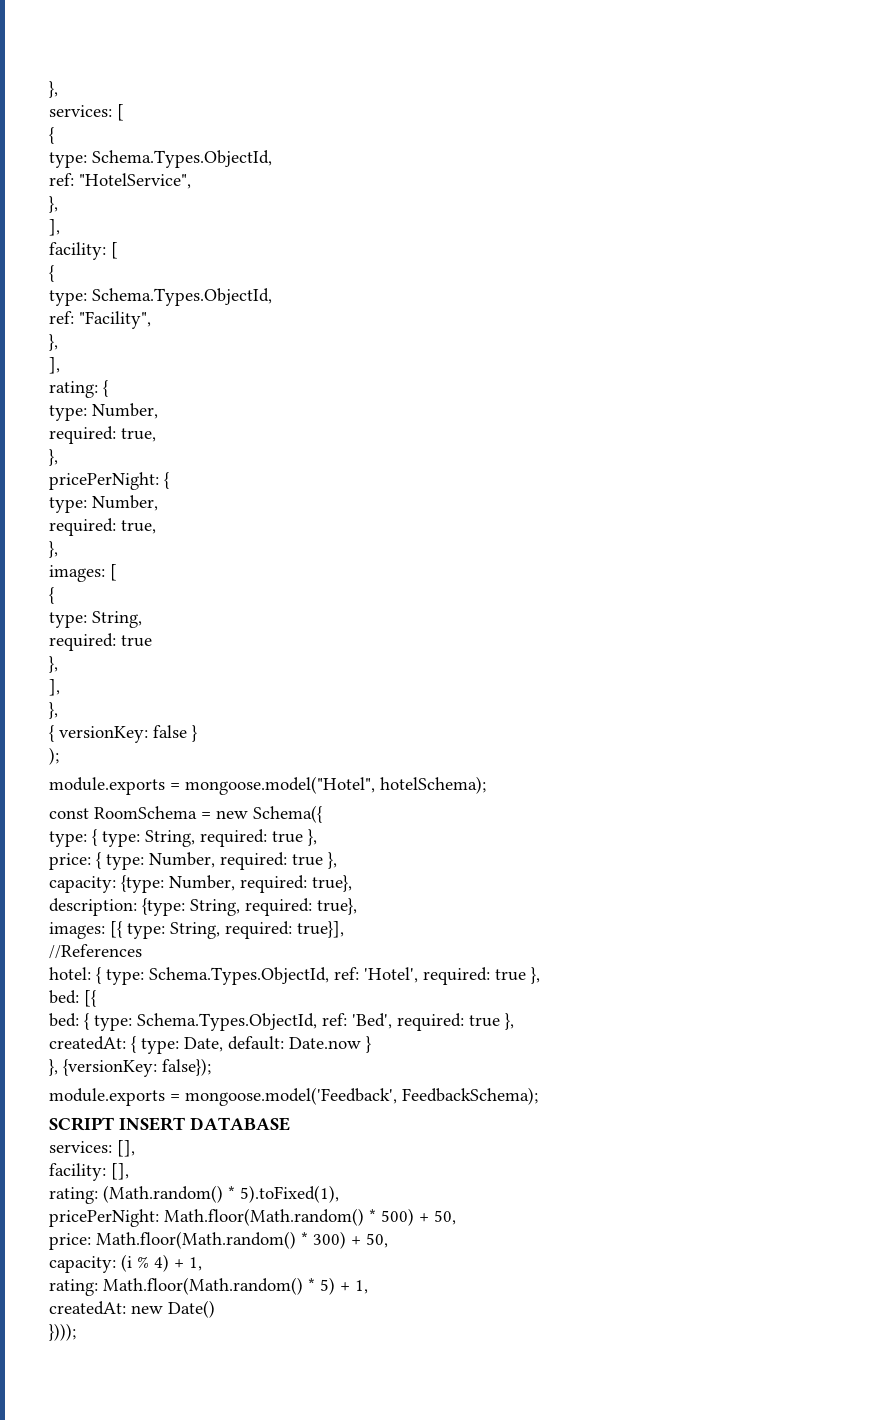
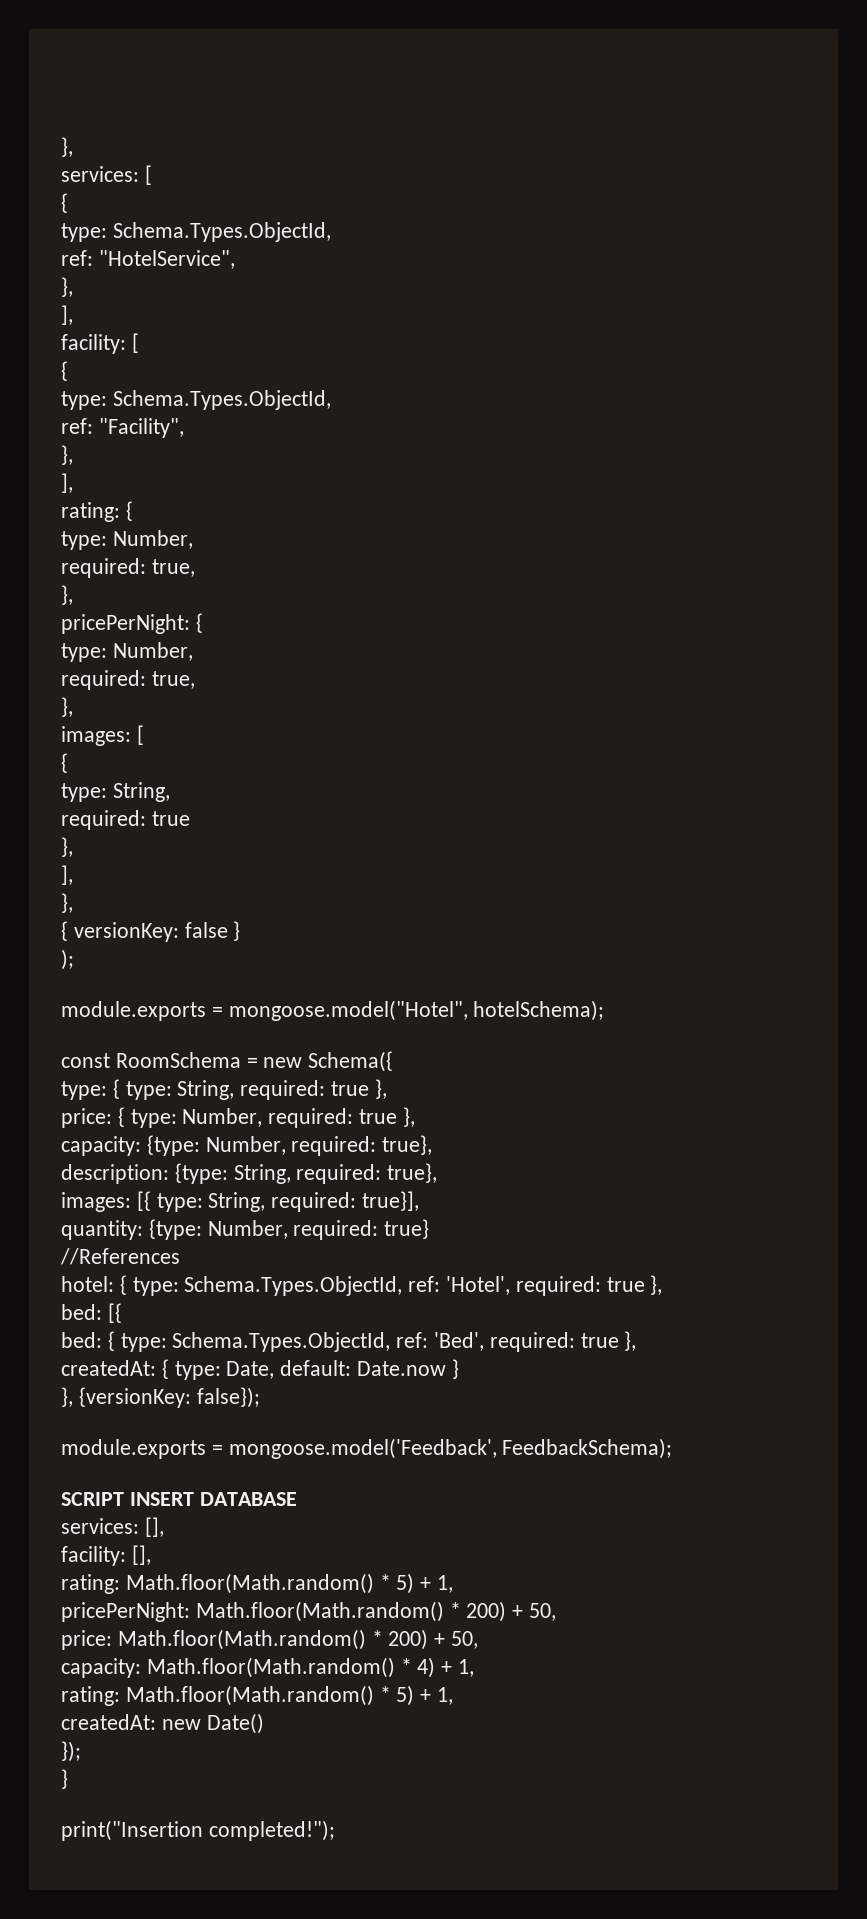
+ quantity: {type: Number, required: true}
  facility: [],
- rating: (Math.random() * 5).toFixed(1),
+ rating: Math.floor(Math.random() * 5) + 1,
- pricePerNight: Math.floor(Math.random() * 500) + 50,
+ pricePerNight: Math.floor(Math.random() * 200) + 50,
- price: Math.floor(Math.random() * 300) + 50,
+ price: Math.floor(Math.random() * 200) + 50,
- capacity: (i % 4) + 1,
+ capacity: Math.floor(Math.random() * 4) + 1,
- })));
+ });
+ }
+ print("Insertion completed!");

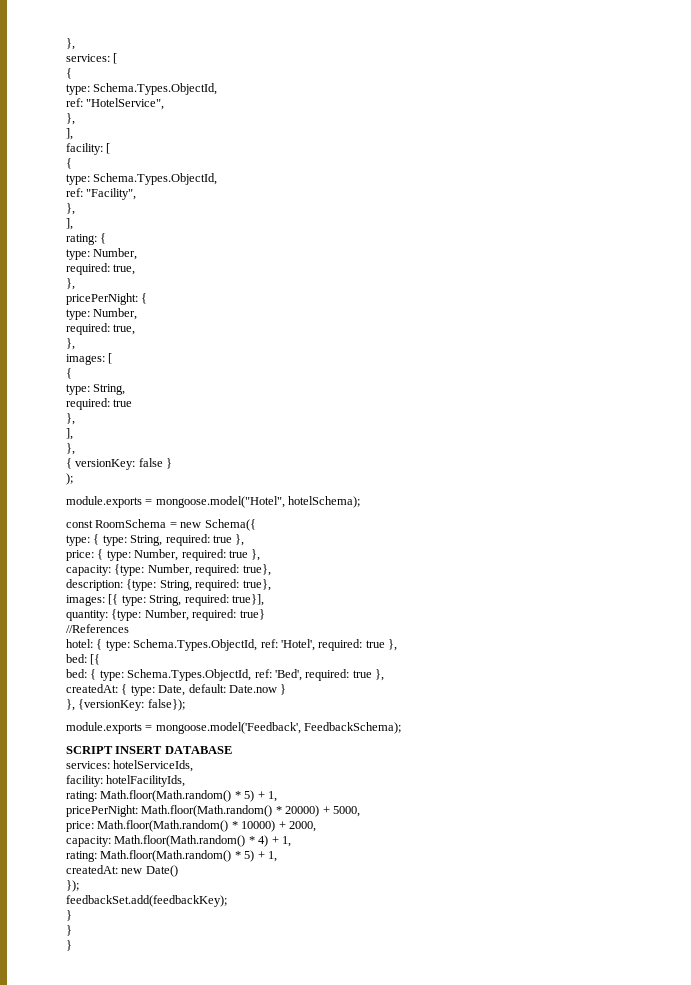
- services: [],
- facility: [],
+ services: hotelServiceIds,
+ facility: hotelFacilityIds,
- pricePerNight: Math.floor(Math.random() * 200) + 50,
+ pricePerNight: Math.floor(Math.random() * 20000) + 5000,
- price: Math.floor(Math.random() * 200) + 50,
+ price: Math.floor(Math.random() * 10000) + 2000,
  });
+ feedbackSet.add(feedbackKey);
  }
- print("Insertion completed!");
+ }
+ }

